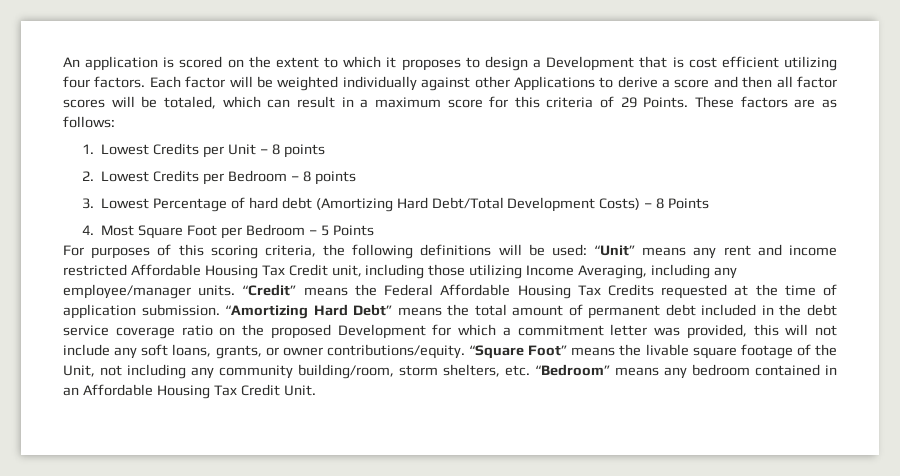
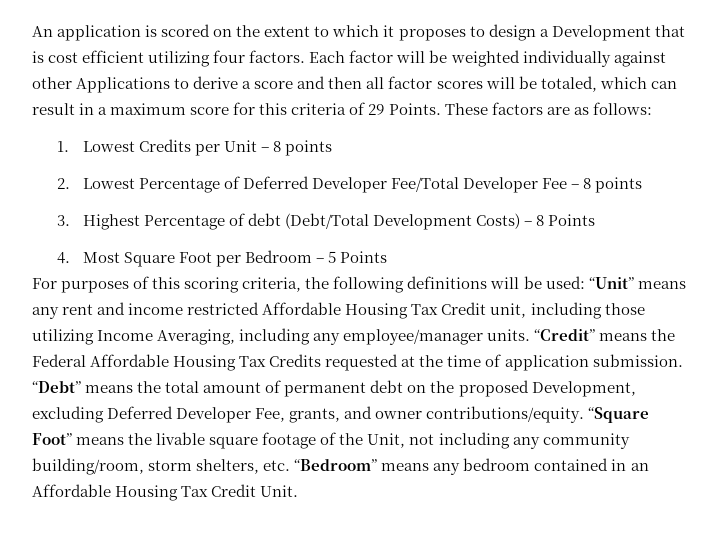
- 2. Lowest Credits per Bedroom – 8 points
+ 2. Lowest Percentage of Deferred Developer Fee/Total Developer Fee – 8 points
- 3. Lowest Percentage of hard debt (Amortizing Hard Debt/Total Development Costs) – 8 Points
+ 3. Highest Percentage of debt (Debt/Total Development Costs) – 8 Points
- “Amortizing Hard Debt” means the total amount of permanent debt included in the debt service coverage ratio on the proposed Development for which a commitment letter was provided, this will not include any soft loans, grants, or owner contributions/equity.
+ “Debt” means the total amount of permanent debt on the proposed Development, excluding Deferred Developer Fee, grants, and owner contributions/equity.

